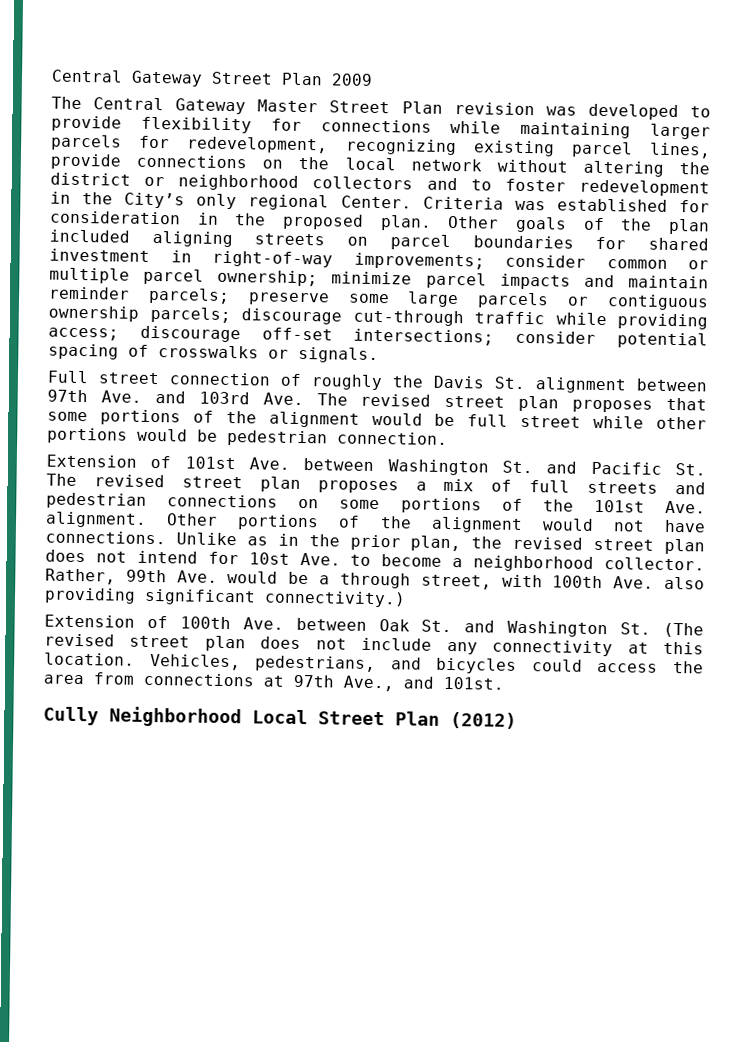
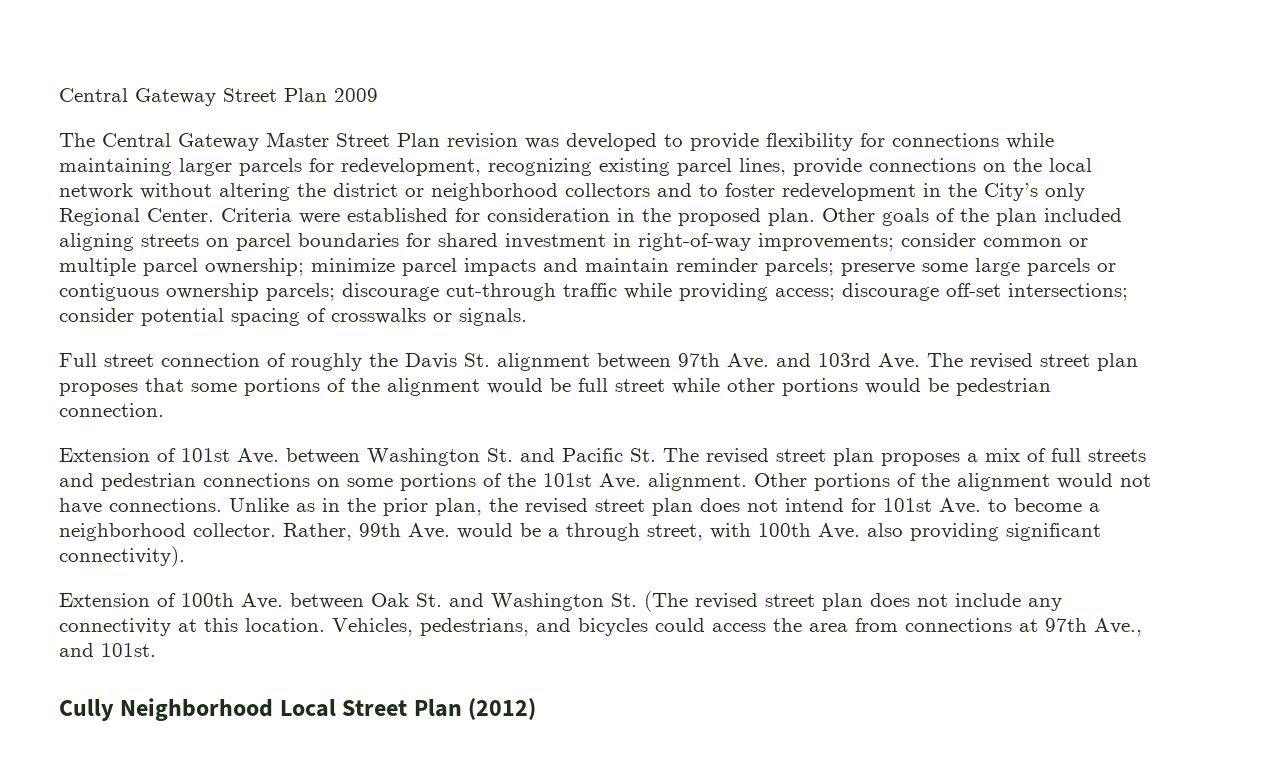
- The Central Gateway Master Street Plan revision was developed to provide flexibility for connections while maintaining larger parcels for redevelopment, recognizing existing parcel lines, provide connections on the local network without altering the district or neighborhood collectors and to foster redevelopment in the City’s only regional Center.
+ The Central Gateway Master Street Plan revision was developed to provide flexibility for connections while maintaining larger parcels for redevelopment, recognizing existing parcel lines, provide connections on the local network without altering the district or neighborhood collectors and to foster redevelopment in the City’s only Regional Center.
- Criteria was established for consideration in the proposed plan.
+ Criteria were established for consideration in the proposed plan.
- Unlike as in the prior plan, the revised street plan does not intend for 10st Ave. to become a neighborhood collector.
+ Unlike as in the prior plan, the revised street plan does not intend for 101st Ave. to become a neighborhood collector.
- Rather, 99th Ave. would be a through street, with 100th Ave. also providing significant connectivity.)
+ Rather, 99th Ave. would be a through street, with 100th Ave. also providing significant connectivity).

